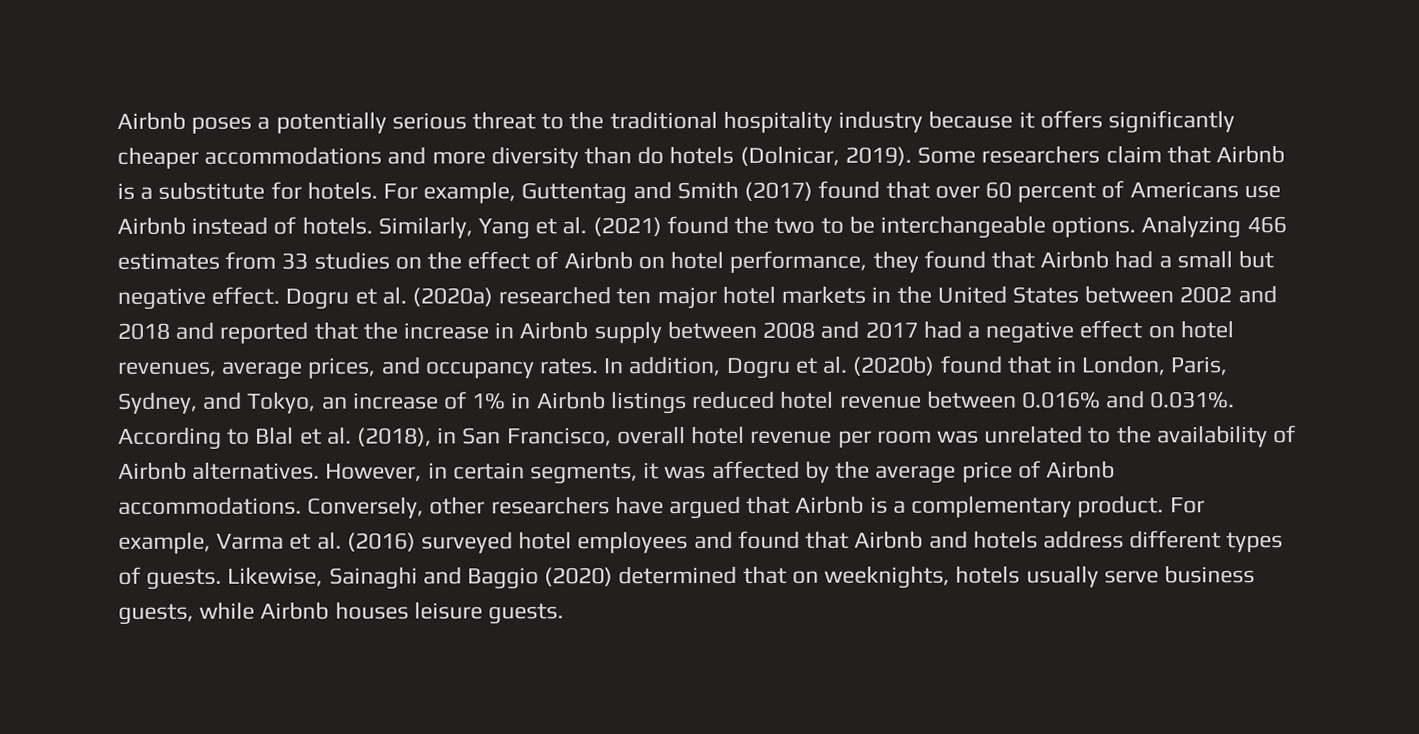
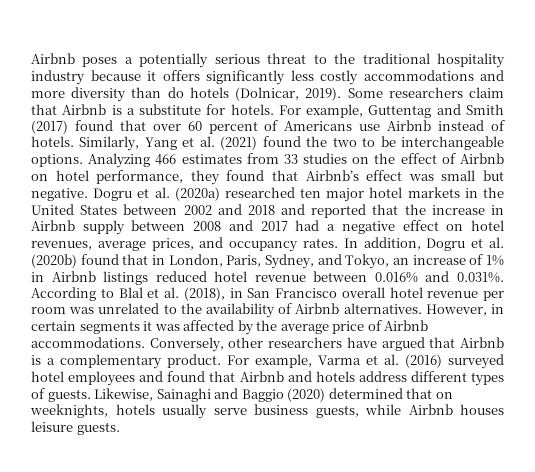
- Airbnb poses a potentially serious threat to the traditional hospitality industry because it offers significantly cheaper accommodations and more diversity than do hotels (Dolnicar, 2019).
+ Airbnb poses a potentially serious threat to the traditional hospitality industry because it offers significantly less costly accommodations and more diversity than do hotels (Dolnicar, 2019).
- Analyzing 466 estimates from 33 studies on the effect of Airbnb on hotel performance, they found that Airbnb had a small but negative effect.
+ Analyzing 466 estimates from 33 studies on the effect of Airbnb on hotel performance, they found that Airbnb’s effect was small but negative.
- In addition, Dogru et al. (2020b) found that in London, Paris, Sydney, and Tokyo, an increase of 1% in Airbnb listings reduced hotel revenue between 0.016% and 0.031%. According to Blal et al. (2018), in San Francisco, overall hotel revenue per room was unrelated to the availability of Airbnb alternatives.
+ In addition, Dogru et al. (2020b) found that in London, Paris, Sydney, and Tokyo, an increase of 1% in Airbnb listings reduced hotel revenue between 0.016% and 0.031%. According to Blal et al. (2018), in San Francisco overall hotel revenue per room was unrelated to the availability of Airbnb alternatives.
- However, in certain segments, it was affected by the average price of Airbnb accommodations.
+ However, in certain segments it was affected by the average price of Airbnb accommodations.

